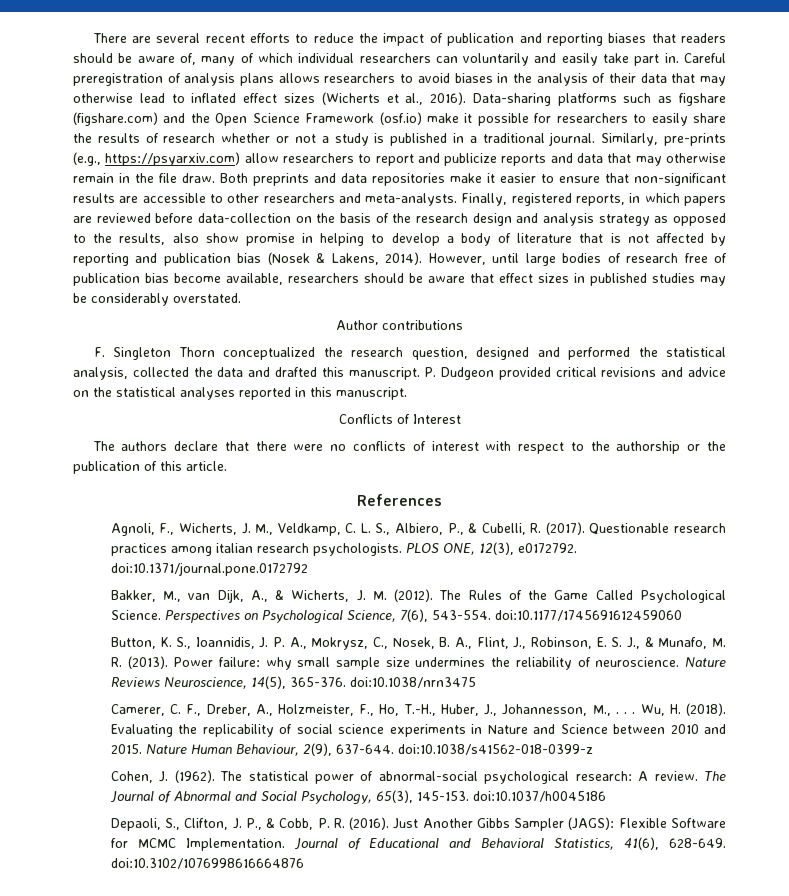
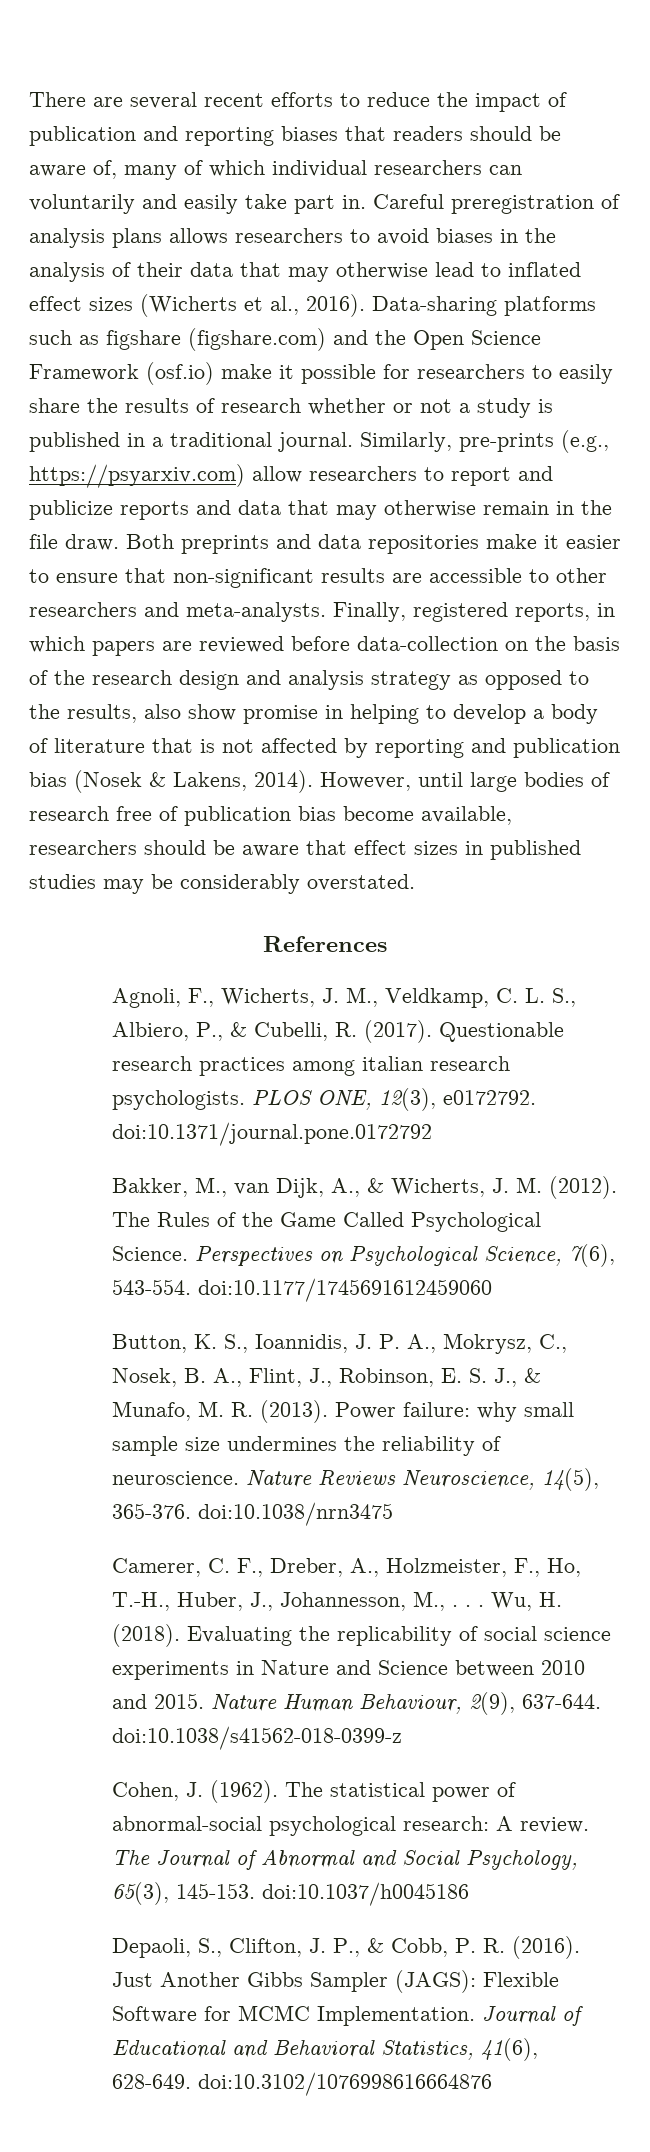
- Author contributions
- F. Singleton Thorn conceptualized the research question, designed and performed the statistical analysis, collected the data and drafted this manuscript. P. Dudgeon provided critical revisions and advice on the statistical analyses reported in this manuscript.
- Conflicts of Interest
- The authors declare that there were no conflicts of interest with respect to the authorship or the publication of this article.

